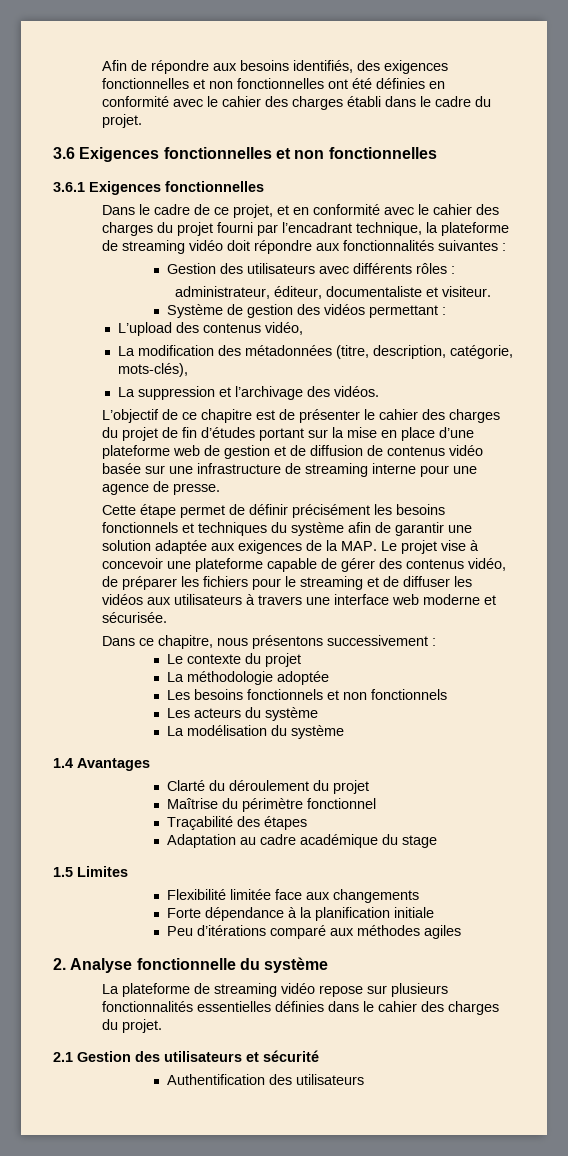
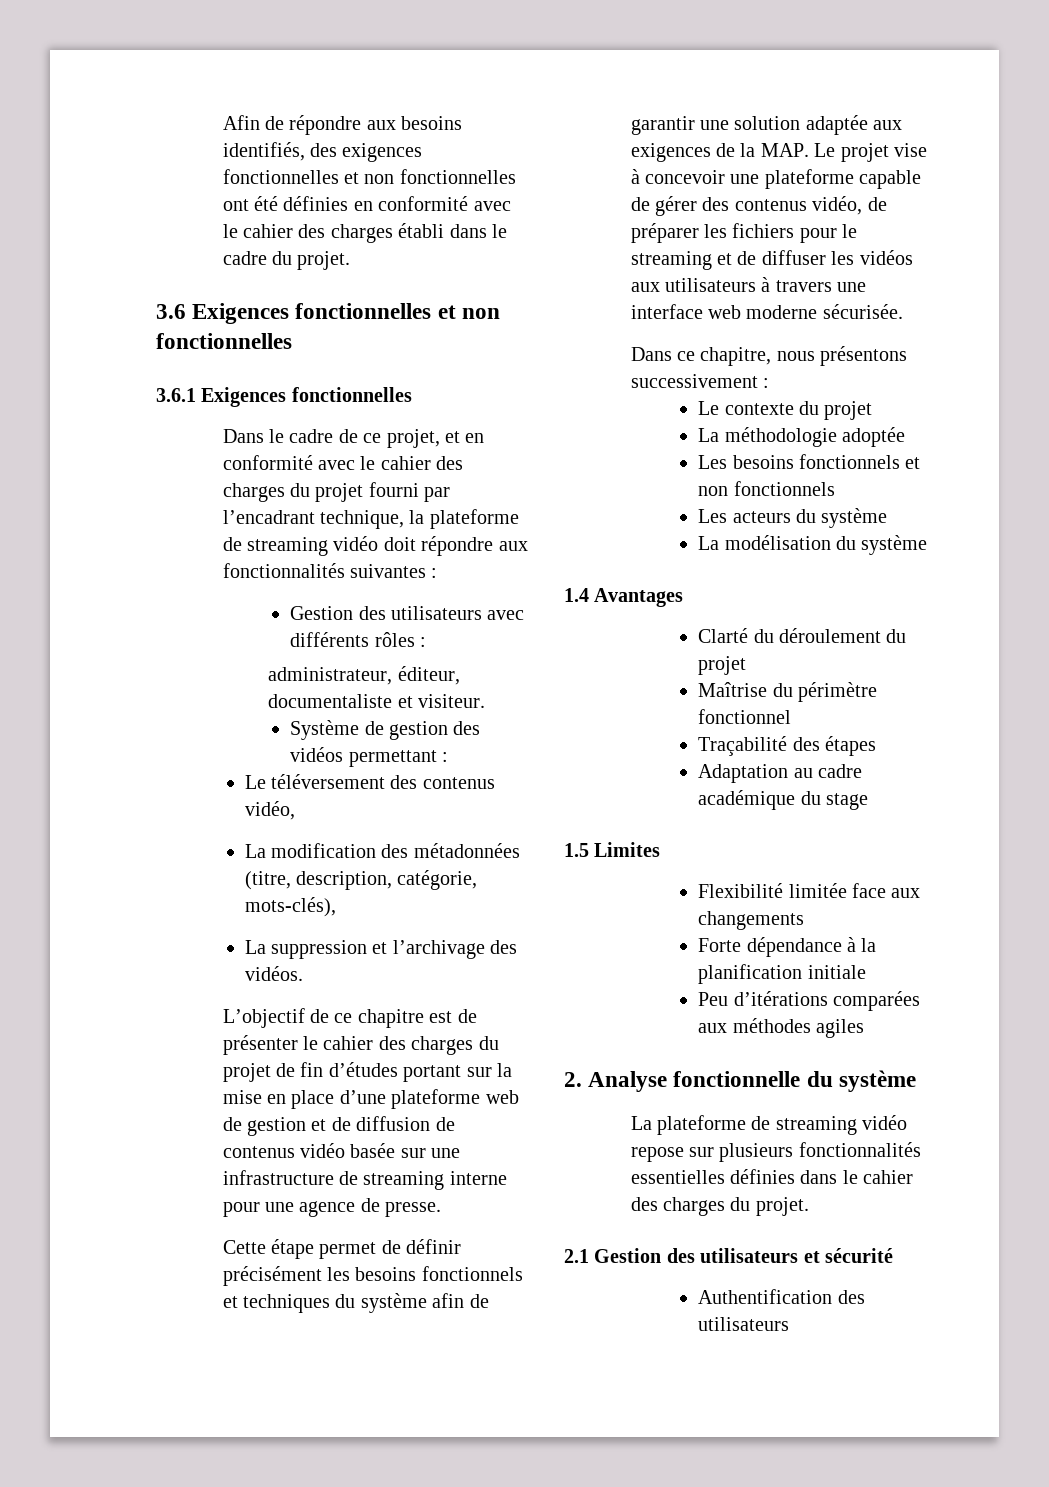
- L’upload des contenus vidéo,
+ Le téléversement des contenus vidéo,
- Cette étape permet de définir précisément les besoins fonctionnels et techniques du système afin de garantir une solution adaptée aux exigences de la MAP. Le projet vise à concevoir une plateforme capable de gérer des contenus vidéo, de préparer les fichiers pour le streaming et de diffuser les vidéos aux utilisateurs à travers une interface web moderne et sécurisée.
+ Cette étape permet de définir précisément les besoins fonctionnels et techniques du système afin de garantir une solution adaptée aux exigences de la MAP. Le projet vise à concevoir une plateforme capable de gérer des contenus vidéo, de préparer les fichiers pour le streaming et de diffuser les vidéos aux utilisateurs à travers une interface web moderne sécurisée.
- Peu d’itérations comparé aux méthodes agiles
+ Peu d’itérations comparées aux méthodes agiles

